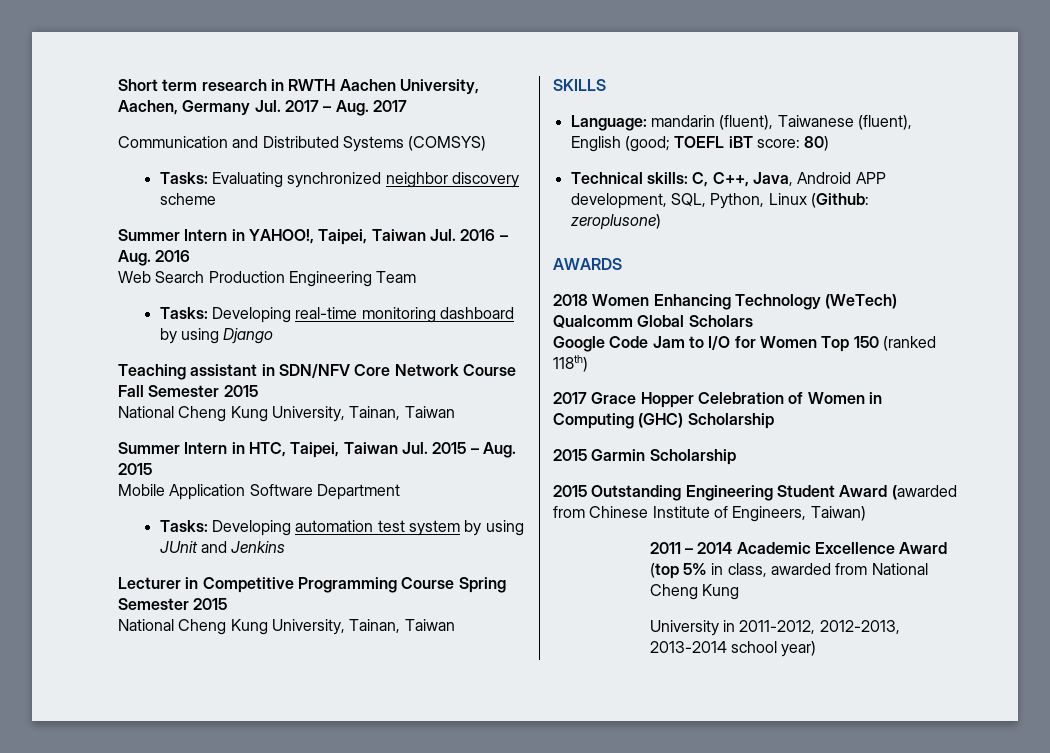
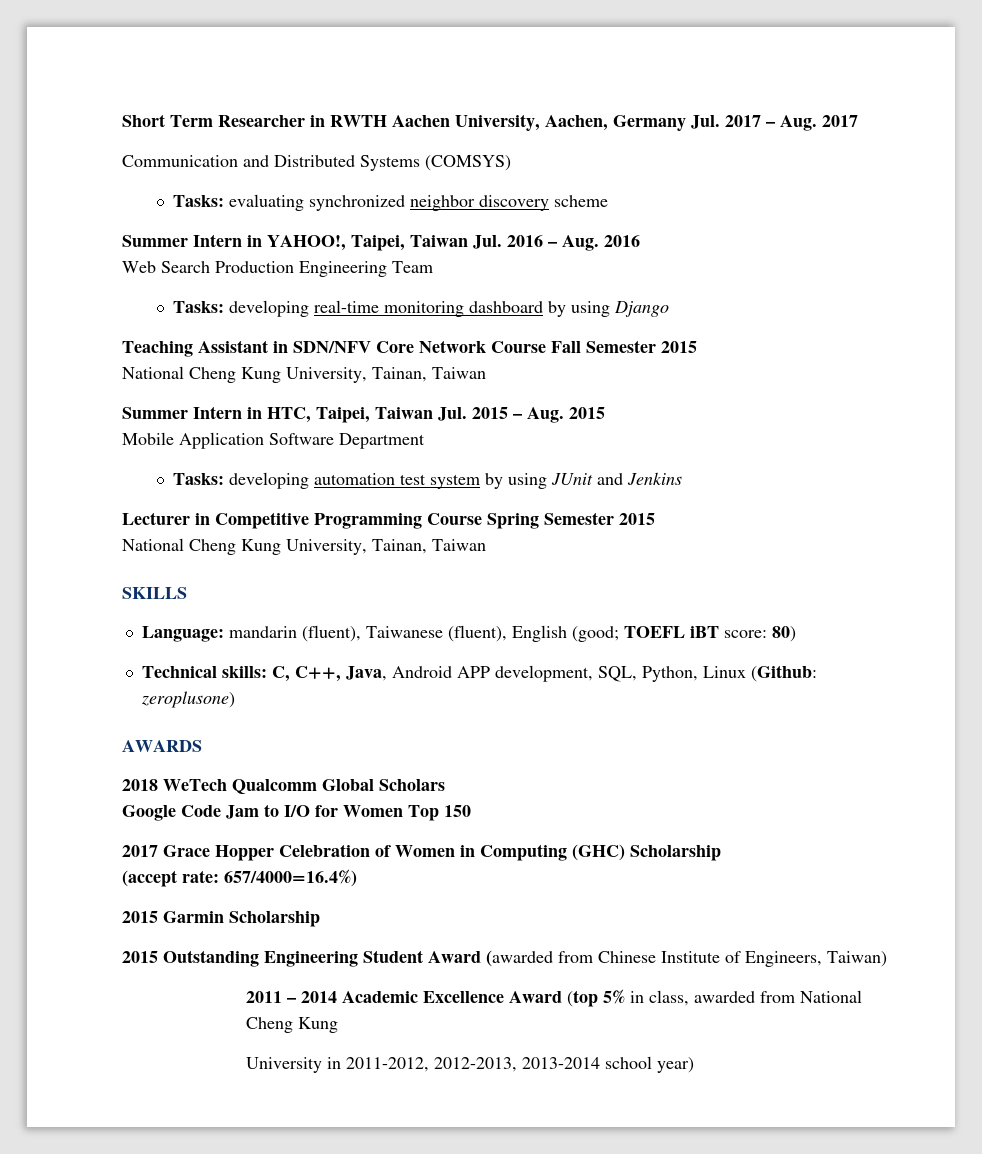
- Short term research in RWTH Aachen University, Aachen, Germany Jul. 2017 – Aug. 2017
+ Short Term Researcher in RWTH Aachen University, Aachen, Germany Jul. 2017 – Aug. 2017
- Tasks: Evaluating synchronized neighbor discovery scheme
+ Tasks: evaluating synchronized neighbor discovery scheme
- Tasks: Developing real-time monitoring dashboard by using Django
+ Tasks: developing real-time monitoring dashboard by using Django
- Teaching assistant in SDN/NFV Core Network Course Fall Semester 2015
+ Teaching Assistant in SDN/NFV Core Network Course Fall Semester 2015
- Tasks: Developing automation test system by using JUnit and Jenkins
+ Tasks: developing automation test system by using JUnit and Jenkins
- 2018 Women Enhancing Technology (WeTech) Qualcomm Global Scholars
+ 2018 WeTech Qualcomm Global Scholars
- Google Code Jam to I/O for Women Top 150 (ranked 118th)
+ Google Code Jam to I/O for Women Top 150
+ (accept rate: 657/4000=16.4%)

